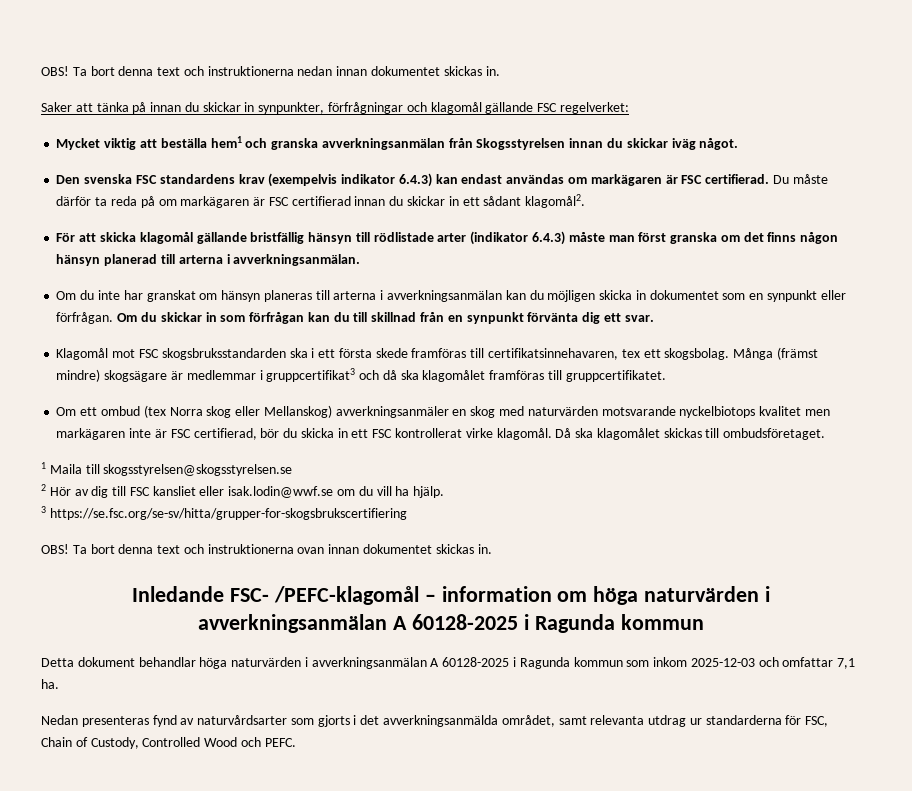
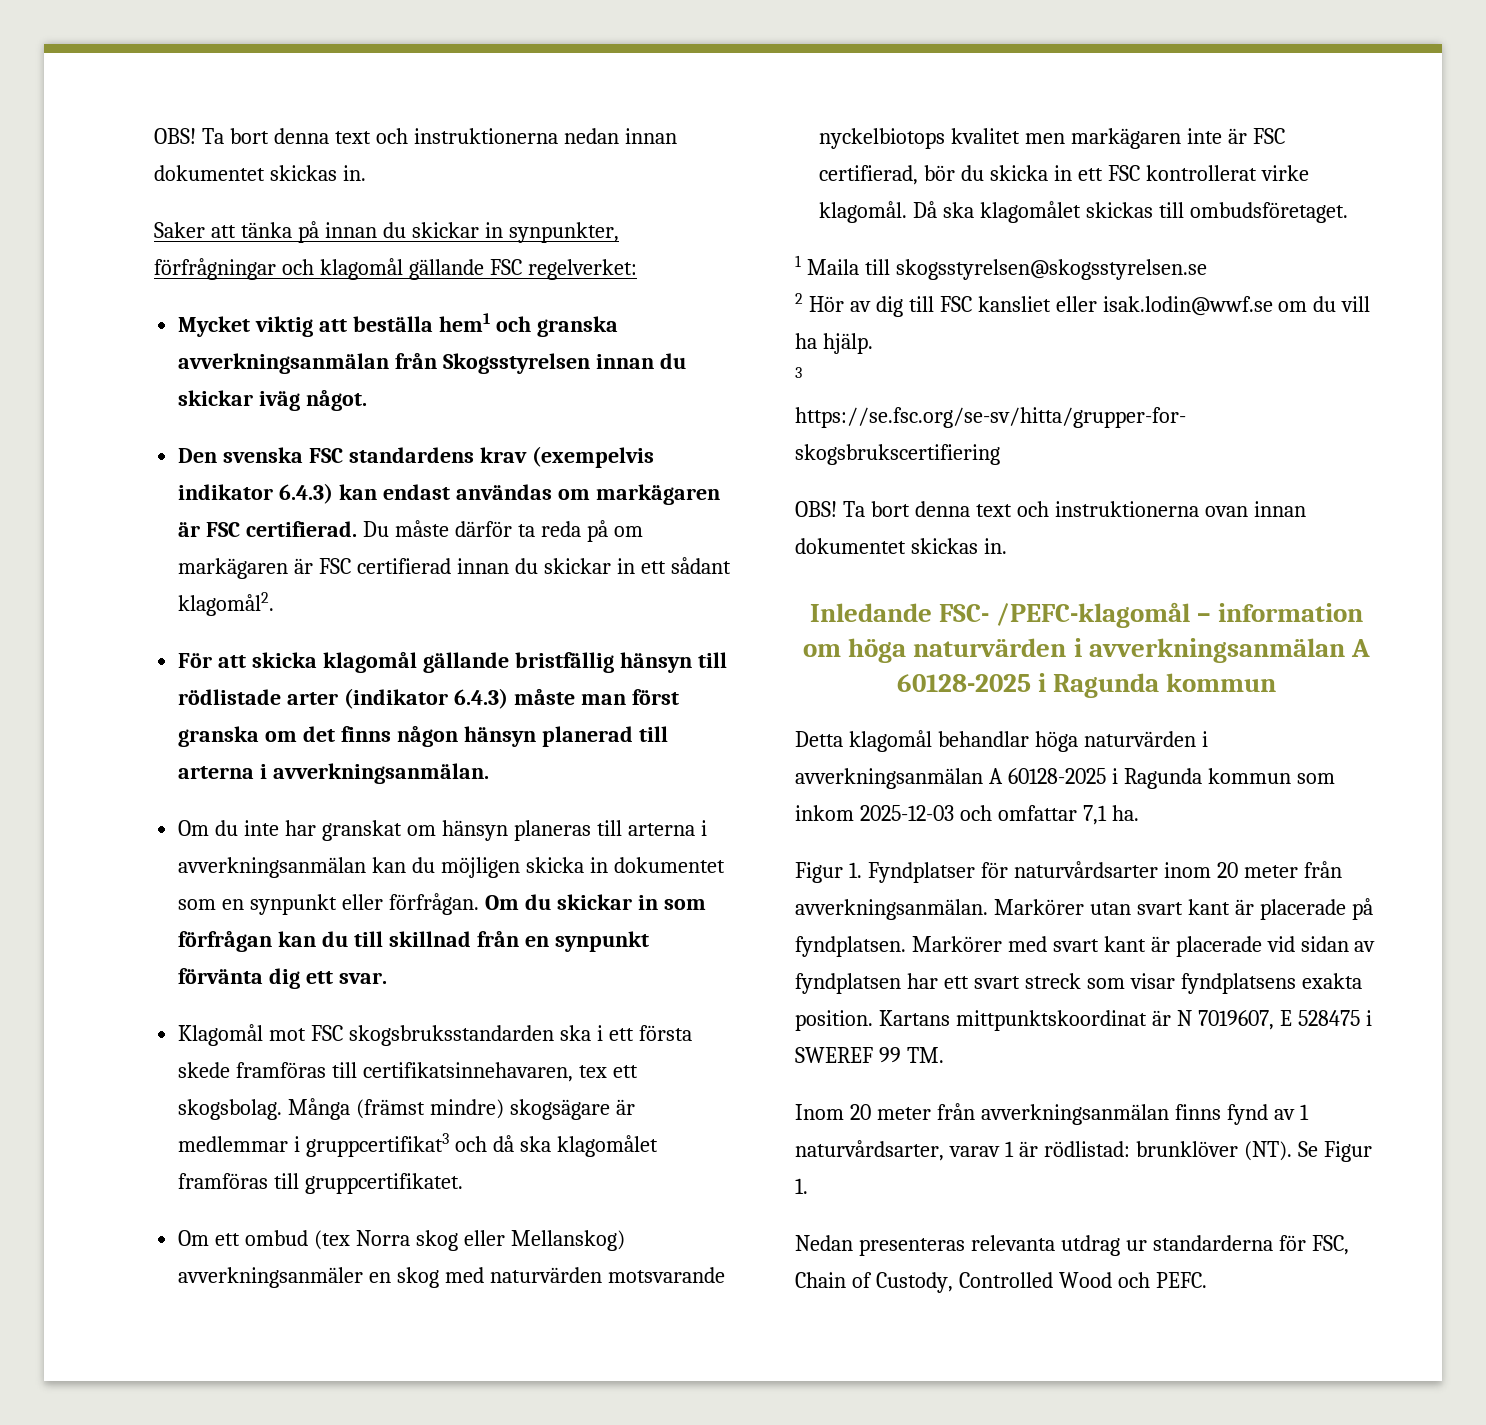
- Detta dokument behandlar höga naturvärden i avverkningsanmälan A 60128-2025 i Ragunda kommun som inkom 2025-12-03 och omfattar 7,1 ha.
+ Detta klagomål behandlar höga naturvärden i avverkningsanmälan A 60128-2025 i Ragunda kommun som inkom 2025-12-03 och omfattar 7,1 ha.
- Nedan presenteras fynd av naturvårdsarter som gjorts i det avverkningsanmälda området, samt relevanta utdrag ur standarderna för FSC, Chain of Custody, Controlled Wood och PEFC.
+ Figur 1. Fyndplatser för naturvårdsarter inom 20 meter från avverkningsanmälan. Markörer utan svart kant är placerade på fyndplatsen. Markörer med svart kant är placerade vid sidan av fyndplatsen har ett svart streck som visar fyndplatsens exakta position. Kartans mittpunktskoordinat är N 7019607, E 528475 i SWEREF 99 TM.
+ Inom 20 meter från avverkningsanmälan finns fynd av 1 naturvårdsarter, varav 1 är rödlistad: brunklöver (NT). Se Figur 1.
+ Nedan presenteras relevanta utdrag ur standarderna för FSC, Chain of Custody, Controlled Wood och PEFC.

